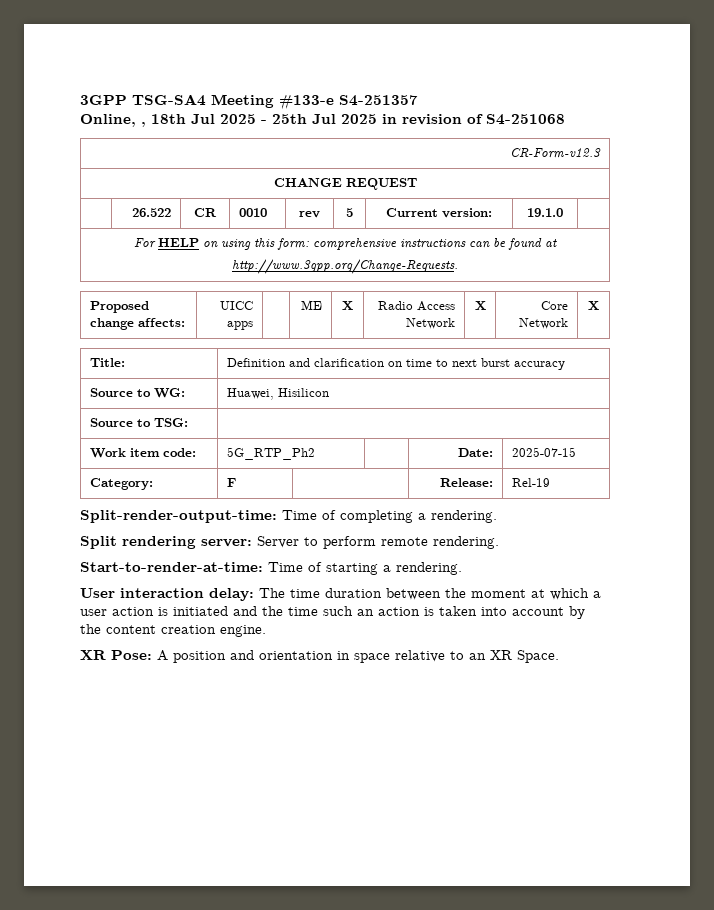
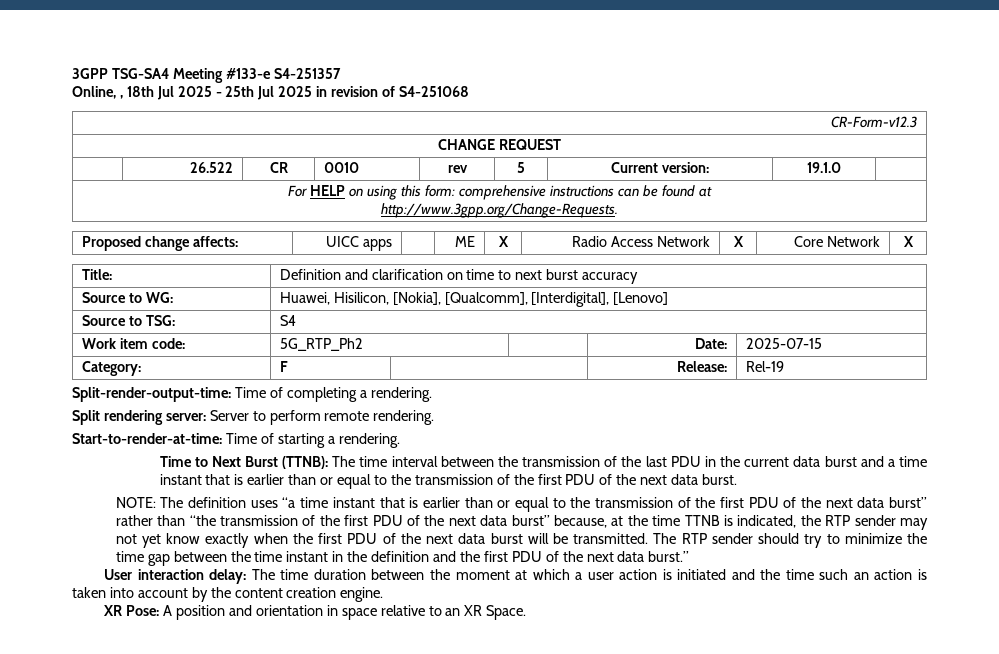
- Source to WG: | Huawei, Hisilicon
+ Source to WG: | Huawei, Hisilicon, [Nokia], [Qualcomm], [Interdigital], [Lenovo]
- Source to TSG: |
+ Source to TSG: | S4
+ Time to Next Burst (TTNB): The time interval between the transmission of the last PDU in the current data burst and a time instant that is earlier than or equal to the transmission of the first PDU of the next data burst.
+ NOTE: The definition uses “a time instant that is earlier than or equal to the transmission of the first PDU of the next data burst” rather than “the transmission of the first PDU of the next data burst” because, at the time TTNB is indicated, the RTP sender may not yet know exactly when the first PDU of the next data burst will be transmitted. The RTP sender should try to minimize the time gap between the time instant in the definition and the first PDU of the next data burst.”

